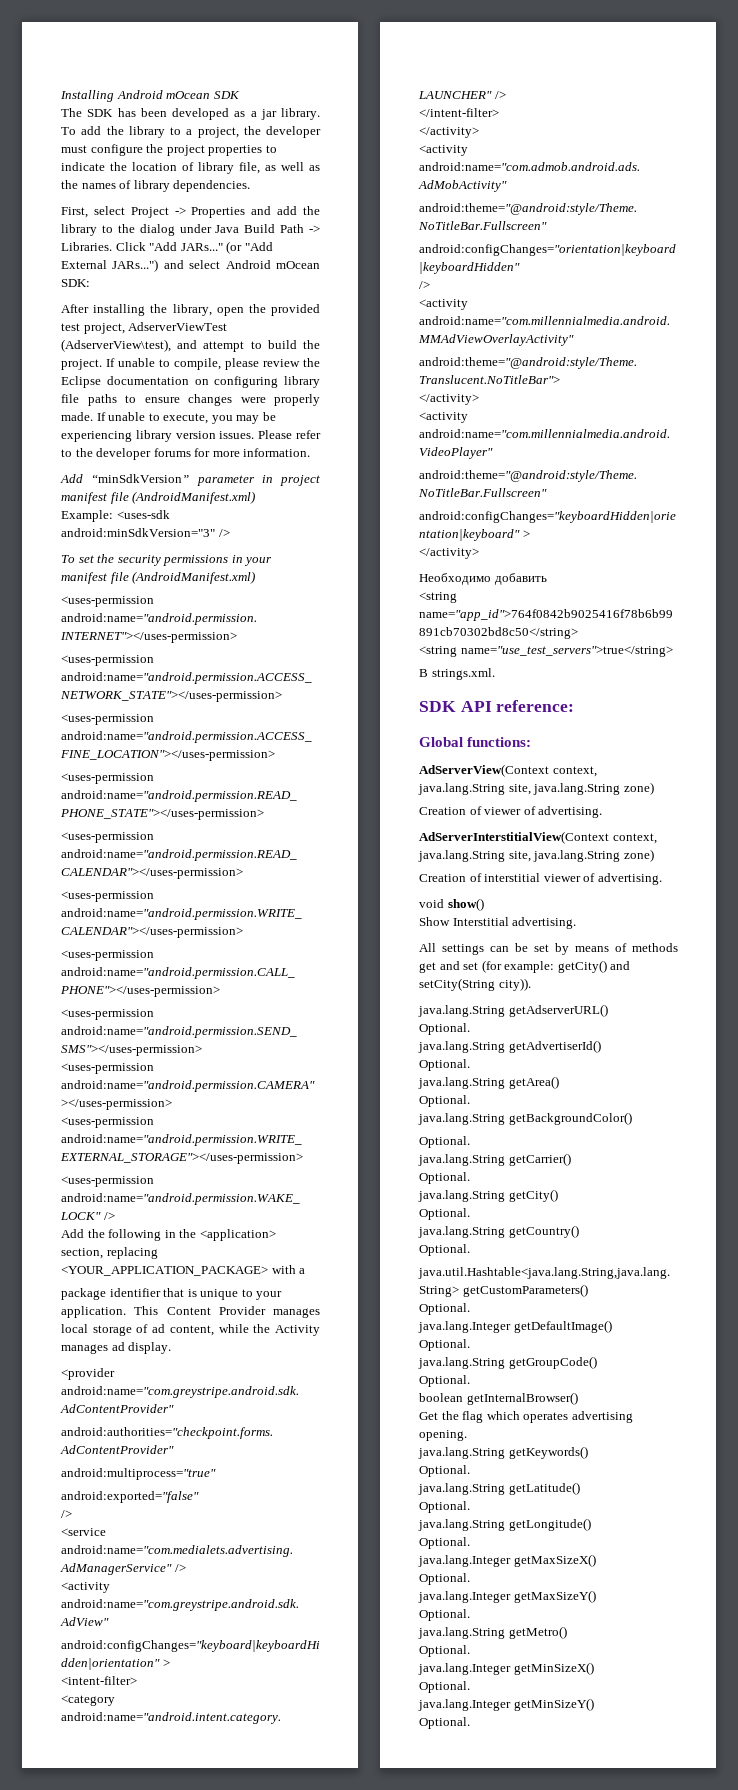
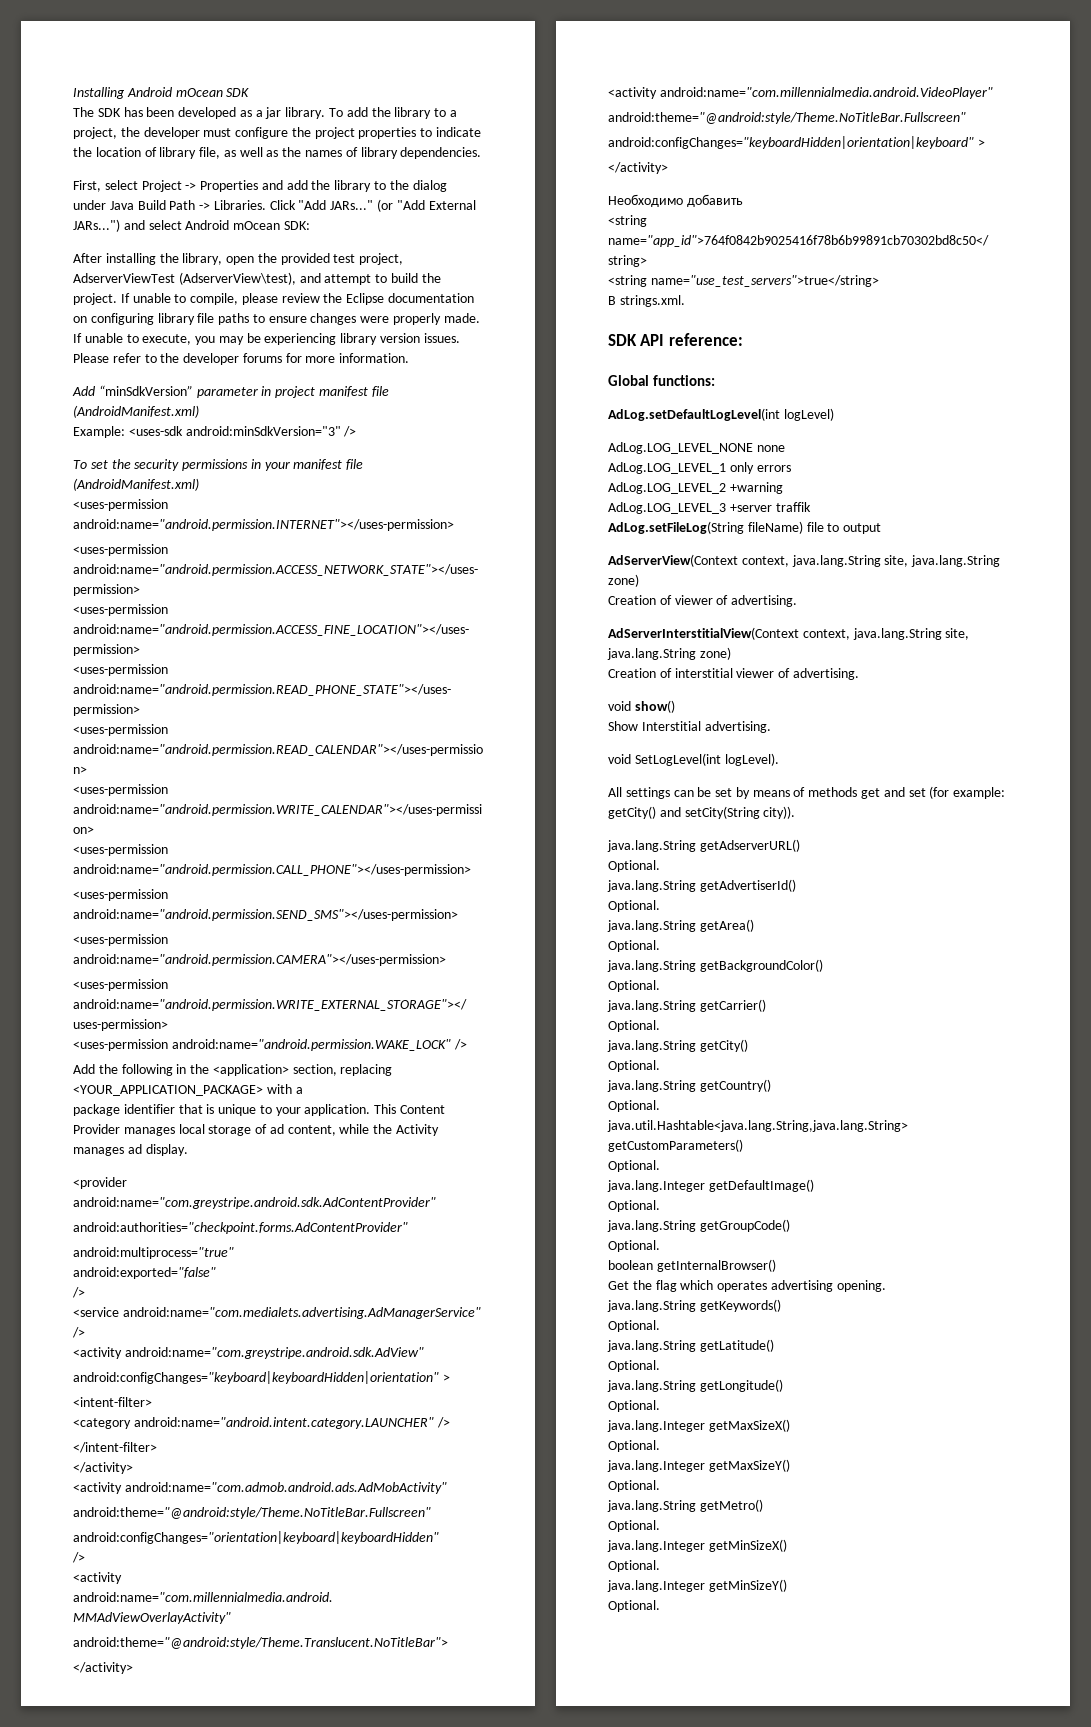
+ AdLog.setDefaultLogLevel(int logLevel)
+ AdLog.LOG_LEVEL_NONE none
+ AdLog.LOG_LEVEL_1 only errors
+ AdLog.LOG_LEVEL_2 +warning
+ AdLog.LOG_LEVEL_3 +server traffik
+ AdLog.setFileLog(String fileName) file to output
+ void SetLogLevel(int logLevel).

